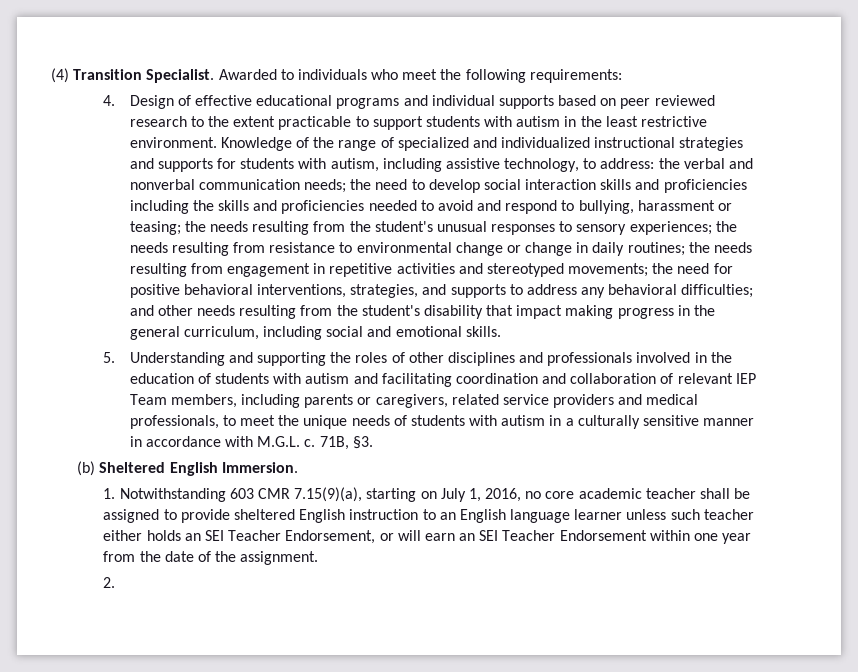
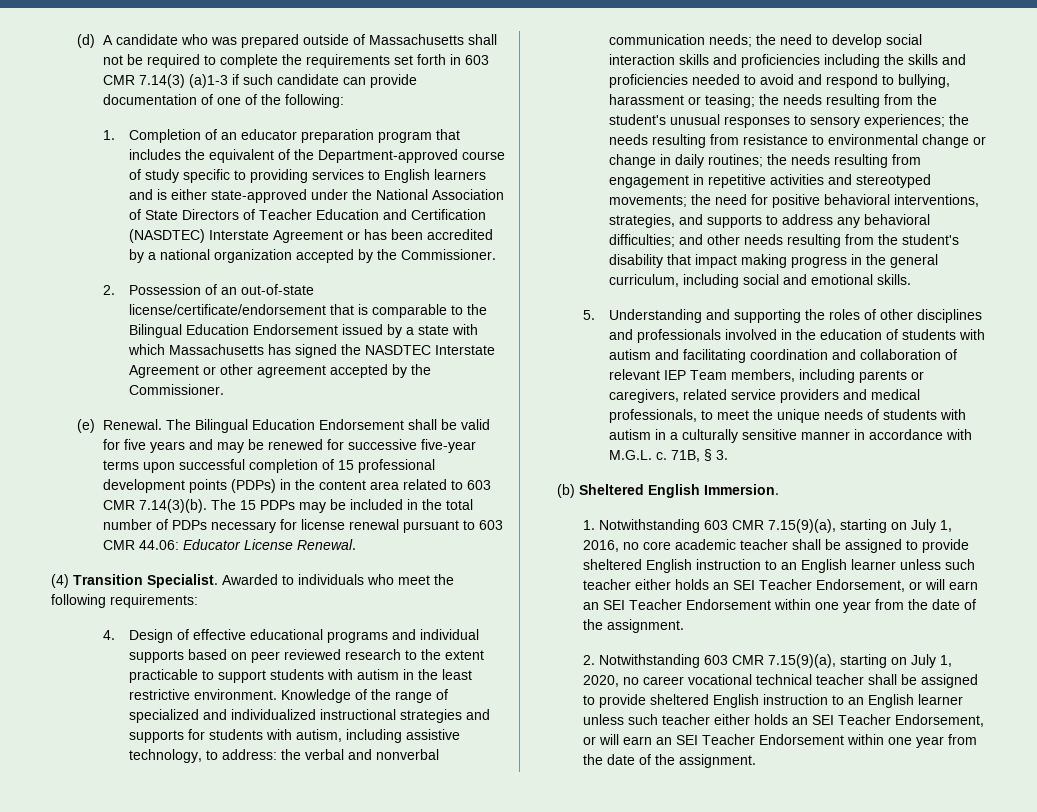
+ (d) A candidate who was prepared outside of Massachusetts shall not be required to complete the requirements set forth in 603 CMR 7.14(3) (a)1-3 if such candidate can provide documentation of one of the following:
+ 1. Completion of an educator preparation program that includes the equivalent of the Department-approved course of study specific to providing services to English learners and is either state-approved under the National Association of State Directors of Teacher Education and Certification (NASDTEC) Interstate Agreement or has been accredited by a national organization accepted by the Commissioner.
+ 2. Possession of an out-of-state license/certificate/endorsement that is comparable to the Bilingual Education Endorsement issued by a state with which Massachusetts has signed the NASDTEC Interstate Agreement or other agreement accepted by the Commissioner.
+ (e) Renewal. The Bilingual Education Endorsement shall be valid for five years and may be renewed for successive five-year terms upon successful completion of 15 professional development points (PDPs) in the content area related to 603 CMR 7.14(3)(b). The 15 PDPs may be included in the total number of PDPs necessary for license renewal pursuant to 603 CMR 44.06: Educator License Renewal.
- 71B, §3.
+ 71B, § 3.
- 1. Notwithstanding 603 CMR 7.15(9)(a), starting on July 1, 2016, no core academic teacher shall be assigned to provide sheltered English instruction to an English language learner unless such teacher either holds an SEI Teacher Endorsement, or will earn an SEI Teacher Endorsement within one year from the date of the assignment.
+ 1. Notwithstanding 603 CMR 7.15(9)(a), starting on July 1, 2016, no core academic teacher shall be assigned to provide sheltered English instruction to an English learner unless such teacher either holds an SEI Teacher Endorsement, or will earn an SEI Teacher Endorsement within one year from the date of the assignment.
- 2.
+ 2. Notwithstanding 603 CMR 7.15(9)(a), starting on July 1, 2020, no career vocational technical teacher shall be assigned to provide sheltered English instruction to an English learner unless such teacher either holds an SEI Teacher Endorsement, or will earn an SEI Teacher Endorsement within one year from the date of the assignment.

